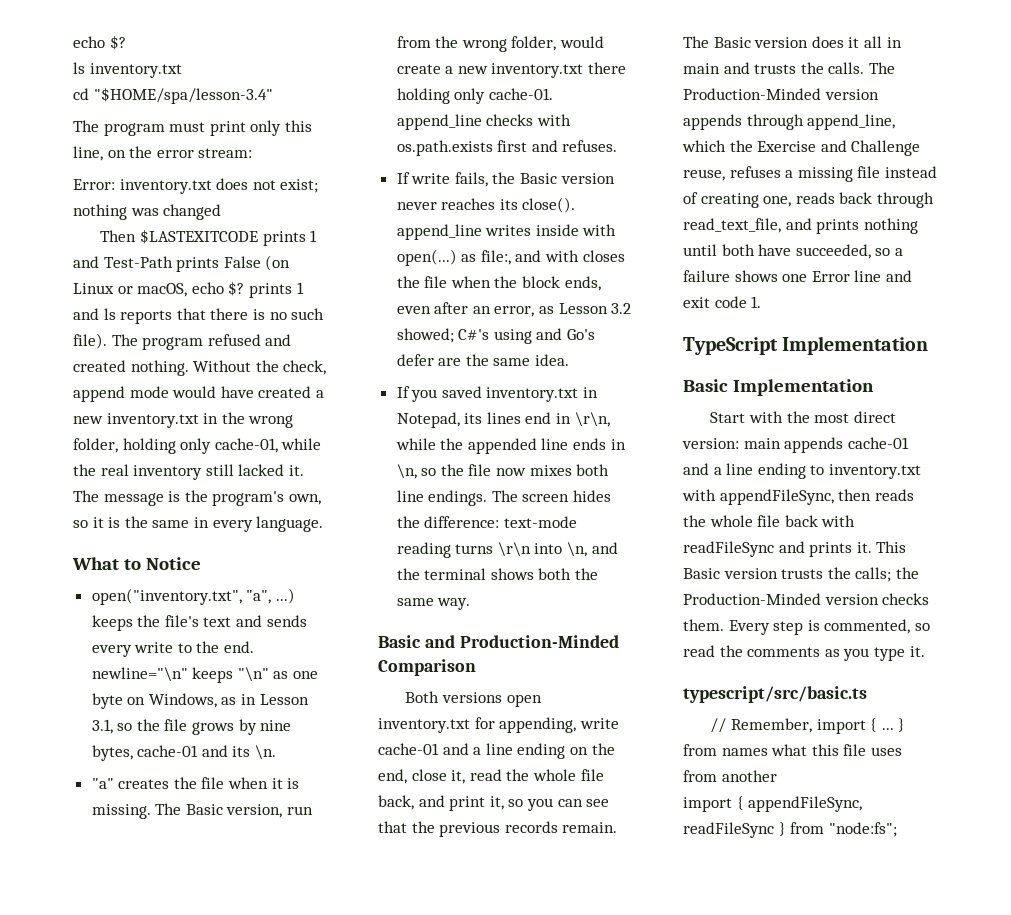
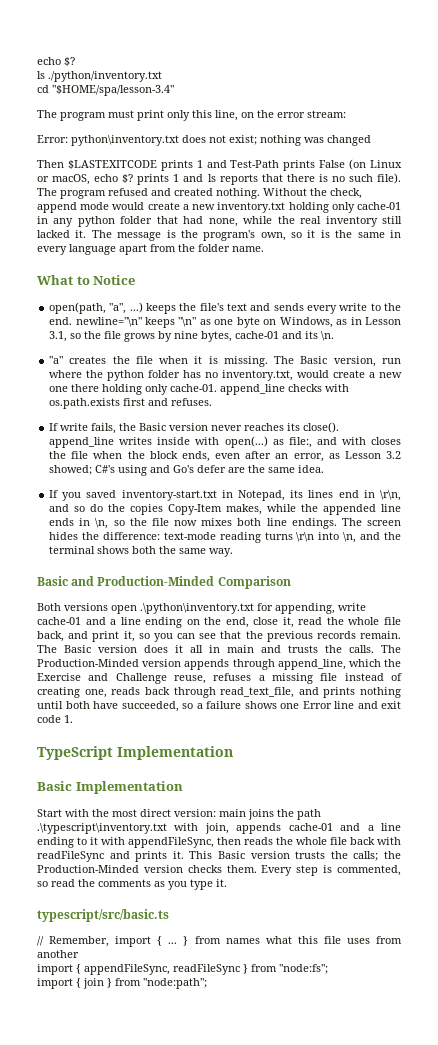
- ls inventory.txt
+ ls ./python/inventory.txt
- Error: inventory.txt does not exist; nothing was changed
+ Error: python\inventory.txt does not exist; nothing was changed
- Without the check, append mode would have created a new inventory.txt in the wrong folder, holding only cache-01, while the real inventory still lacked it.
+ Without the check, append mode would create a new inventory.txt holding only cache-01 in any python folder that had none, while the real inventory still lacked it.
- The message is the program's own, so it is the same in every language.
+ The message is the program's own, so it is the same in every language apart from the folder name.
- open("inventory.txt", "a", ...) keeps the file's text and sends every write to the end. newline="\n" keeps "\n" as one byte on Windows, as in Lesson 3.1, so the file grows by nine bytes, cache-01 and its \n.
+ open(path, "a", ...) keeps the file's text and sends every write to the end. newline="\n" keeps "\n" as one byte on Windows, as in Lesson 3.1, so the file grows by nine bytes, cache-01 and its \n.
- The Basic version, run from the wrong folder, would create a new inventory.txt there holding only cache-01. append_line checks with os.path.exists first and refuses.
+ The Basic version, run where the python folder has no inventory.txt, would create a new one there holding only cache-01. append_line checks with os.path.exists first and refuses.
- If you saved inventory.txt in Notepad, its lines end in \r\n, while the appended line ends in \n, so the file now mixes both line endings.
+ If you saved inventory-start.txt in Notepad, its lines end in \r\n, and so do the copies Copy-Item makes, while the appended line ends in \n, so the file now mixes both line endings.
- Both versions open inventory.txt for appending, write cache-01 and a line ending on the end, close it, read the whole file back, and print it, so you can see that the previous records remain.
+ Both versions open .\python\inventory.txt for appending, write cache-01 and a line ending on the end, close it, read the whole file back, and print it, so you can see that the previous records remain.
- Start with the most direct version: main appends cache-01 and a line ending to inventory.txt with appendFileSync, then reads the whole file back with readFileSync and prints it.
+ Start with the most direct version: main joins the path .\typescript\inventory.txt with join, appends cache-01 and a line ending to it with appendFileSync, then reads the whole file back with readFileSync and prints it.
+ import { join } from "node:path";

